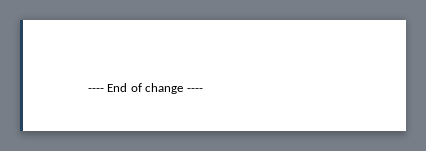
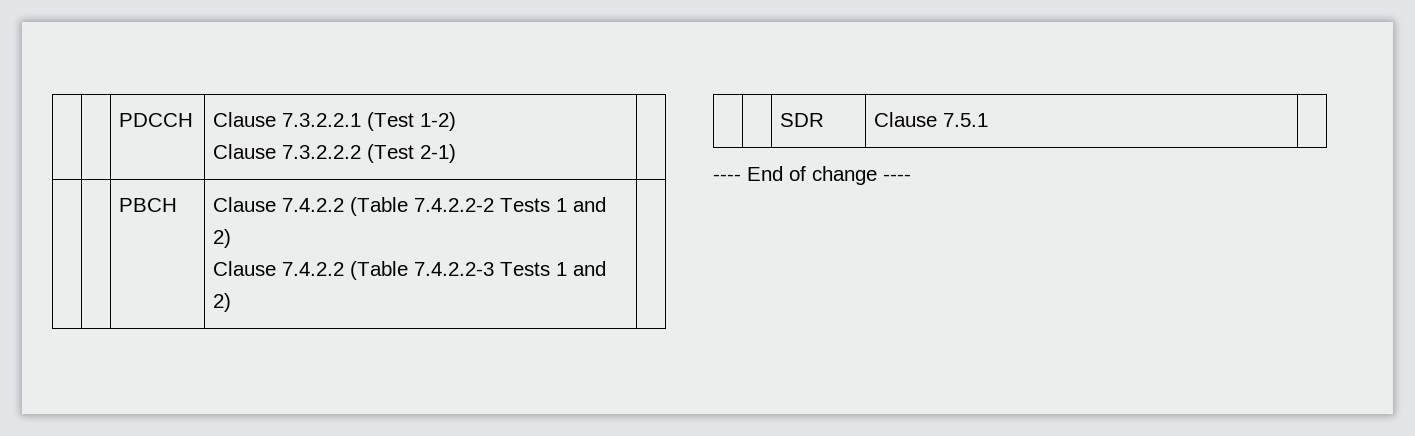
+ | | PDCCH | Clause 7.3.2.2.1 (Test 1-2)
+ Clause 7.3.2.2.2 (Test 2-1) |
+ | | PBCH | Clause 7.4.2.2 (Table 7.4.2.2-2 Tests 1 and 2)
+ Clause 7.4.2.2 (Table 7.4.2.2-3 Tests 1 and 2) |
+ | | SDR | Clause 7.5.1 |

